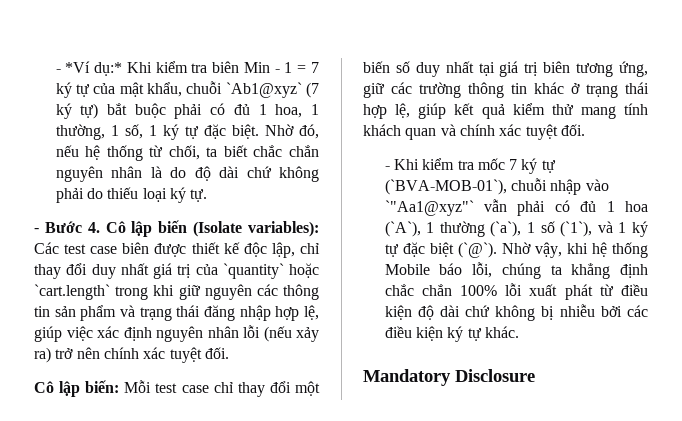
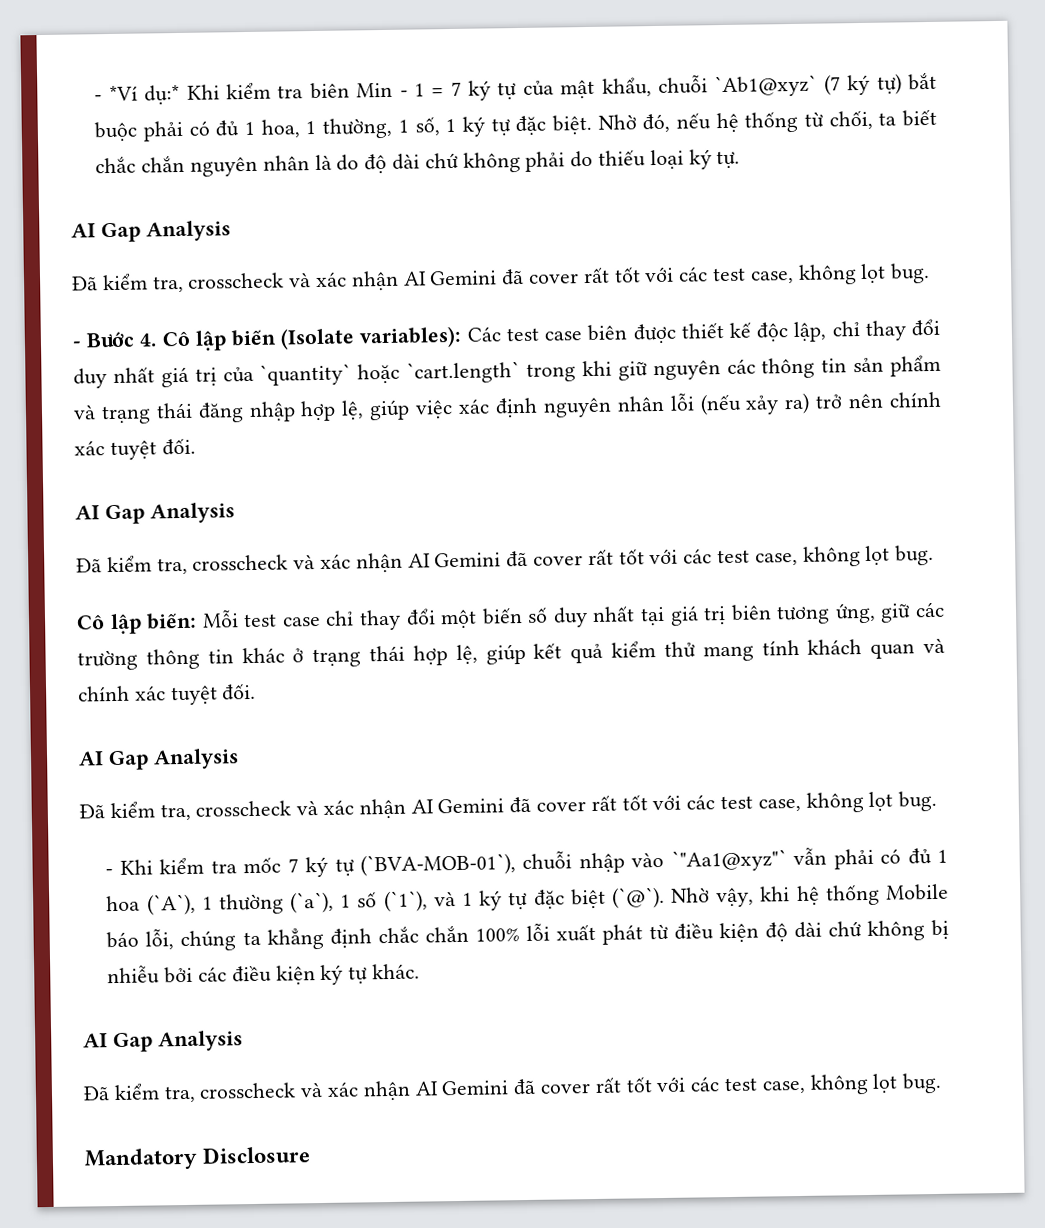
  Nhờ đó, nếu hệ thống từ chối, ta biết chắc chắn nguyên nhân là do độ dài chứ không phải do thiếu loại ký tự.
+ AI Gap Analysis
+ Đã kiểm tra, crosscheck và xác nhận AI Gemini đã cover rất tốt với các test case, không lọt bug.
  - Bước 4. Cô lập biến (Isolate variables): Các test case biên được thiết kế độc lập, chỉ thay đổi duy nhất giá trị của `quantity` hoặc `cart.length` trong khi giữ nguyên các thông tin sản phẩm và trạng thái đăng nhập hợp lệ, giúp việc xác định nguyên nhân lỗi (nếu xảy ra) trở nên chính xác tuyệt đối.
+ AI Gap Analysis
+ Đã kiểm tra, crosscheck và xác nhận AI Gemini đã cover rất tốt với các test case, không lọt bug.
  Cô lập biến: Mỗi test case chỉ thay đổi một biến số duy nhất tại giá trị biên tương ứng, giữ các trường thông tin khác ở trạng thái hợp lệ, giúp kết quả kiểm thử mang tính khách quan và chính xác tuyệt đối.
+ AI Gap Analysis
+ Đã kiểm tra, crosscheck và xác nhận AI Gemini đã cover rất tốt với các test case, không lọt bug.
  Nhờ vậy, khi hệ thống Mobile báo lỗi, chúng ta khẳng định chắc chắn 100% lỗi xuất phát từ điều kiện độ dài chứ không bị nhiễu bởi các điều kiện ký tự khác.
+ AI Gap Analysis
+ Đã kiểm tra, crosscheck và xác nhận AI Gemini đã cover rất tốt với các test case, không lọt bug.

